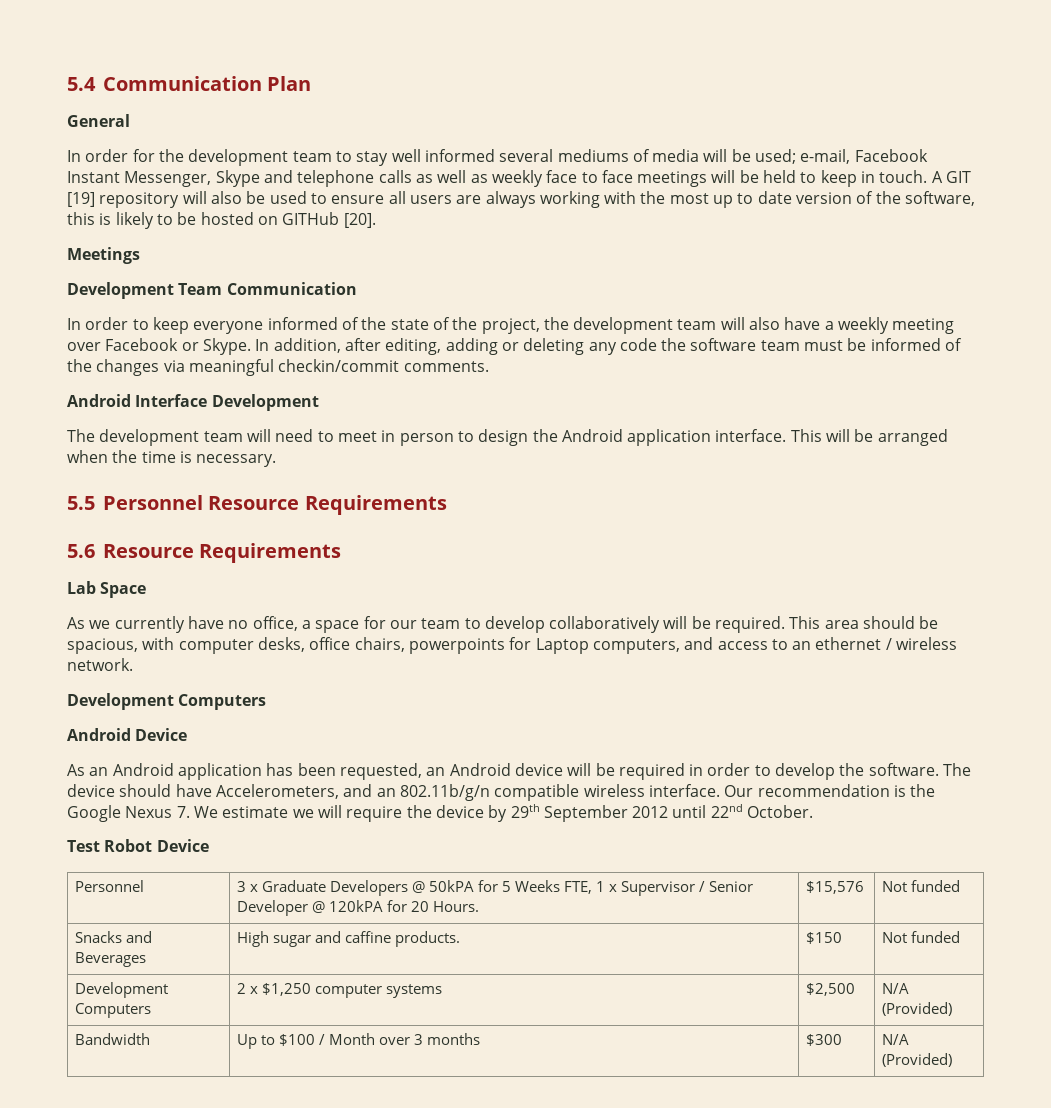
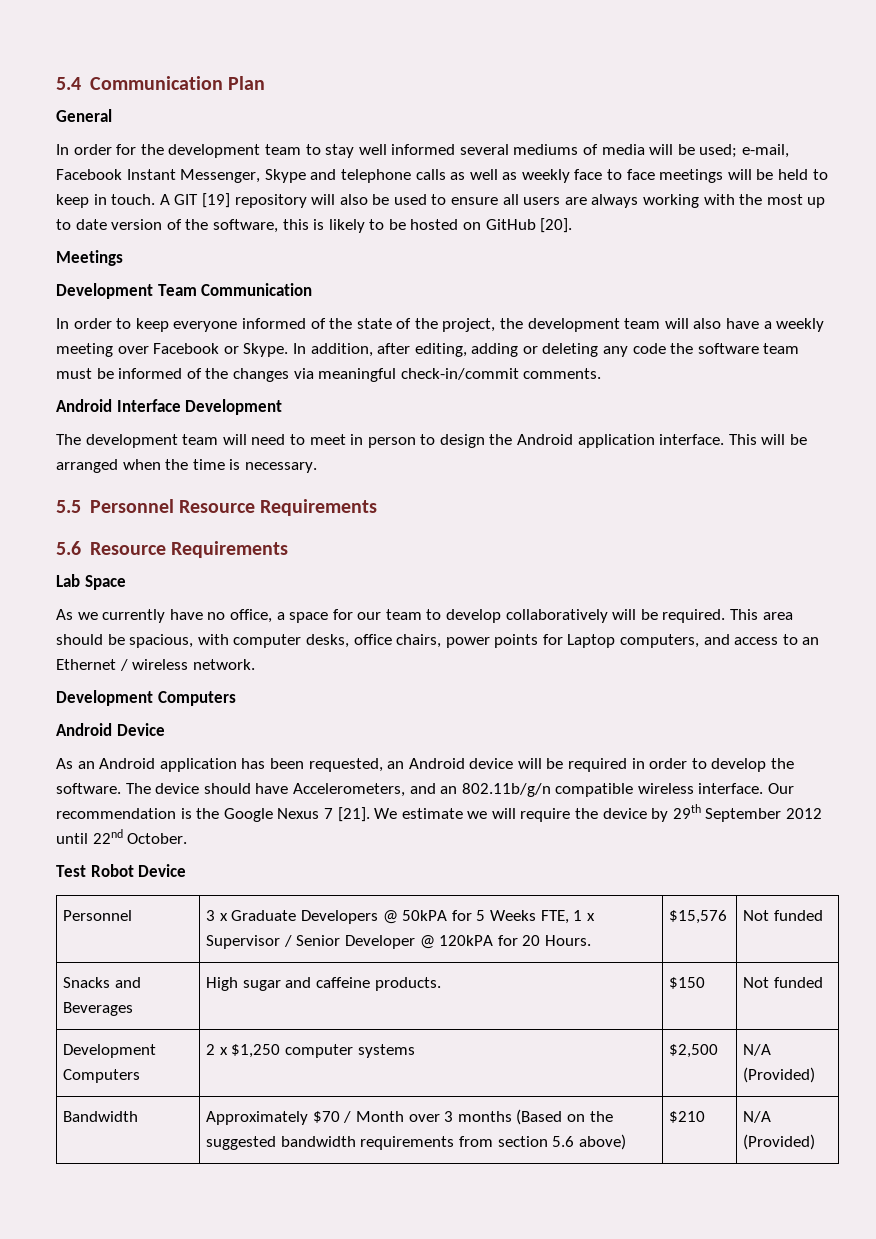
- A GIT [19] repository will also be used to ensure all users are always working with the most up to date version of the software, this is likely to be hosted on GITHub [20].
+ A GIT [19] repository will also be used to ensure all users are always working with the most up to date version of the software, this is likely to be hosted on GitHub [20].
- In addition, after editing, adding or deleting any code the software team must be informed of the changes via meaningful checkin/commit comments.
+ In addition, after editing, adding or deleting any code the software team must be informed of the changes via meaningful check-in/commit comments.
- This area should be spacious, with computer desks, office chairs, powerpoints for Laptop computers, and access to an ethernet / wireless network.
+ This area should be spacious, with computer desks, office chairs, power points for Laptop computers, and access to an Ethernet / wireless network.
- Our recommendation is the Google Nexus 7. We estimate we will require the device by 29th September 2012 until 22nd October.
+ Our recommendation is the Google Nexus 7 [21]. We estimate we will require the device by 29th September 2012 until 22nd October.
- Snacks and Beverages | High sugar and caffine products. | $150 | Not funded
+ Snacks and Beverages | High sugar and caffeine products. | $150 | Not funded
- Bandwidth | Up to $100 / Month over 3 months | $300 | N/A (Provided)
+ Bandwidth | Approximately $70 / Month over 3 months (Based on the suggested bandwidth requirements from section 5.6 above) | $210 | N/A (Provided)

